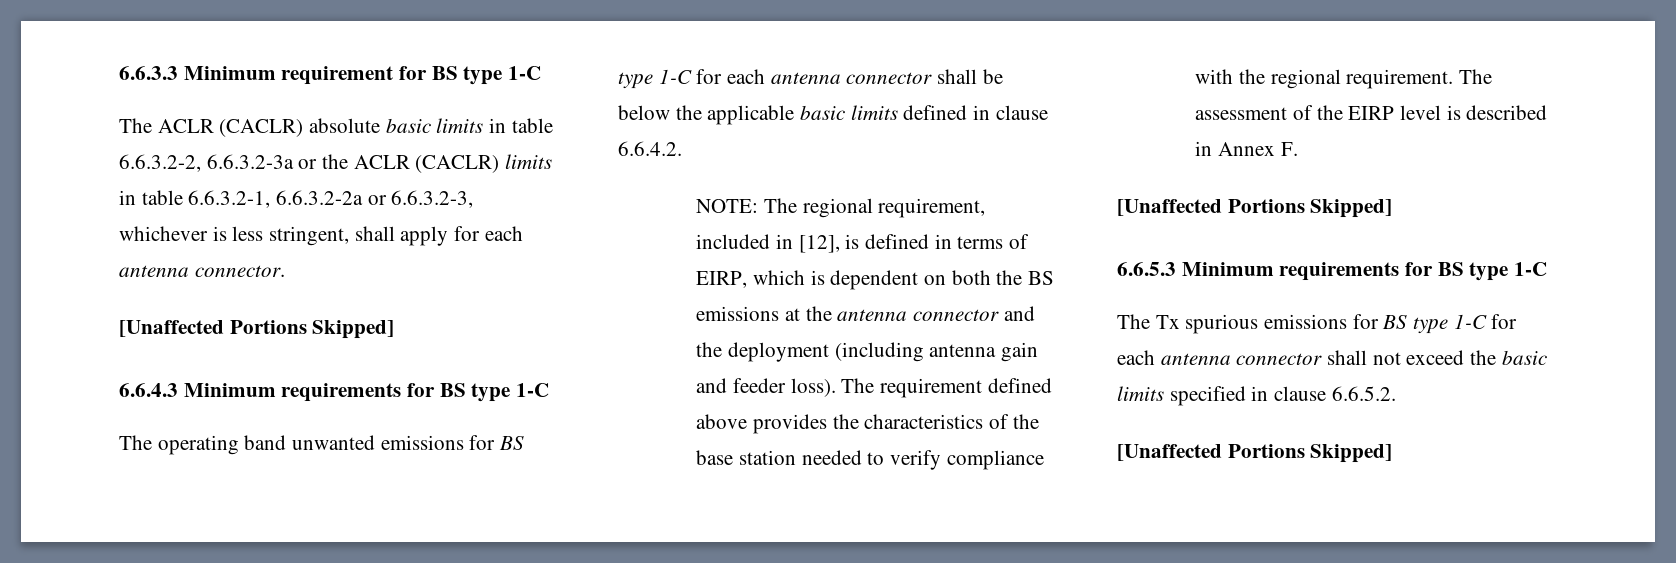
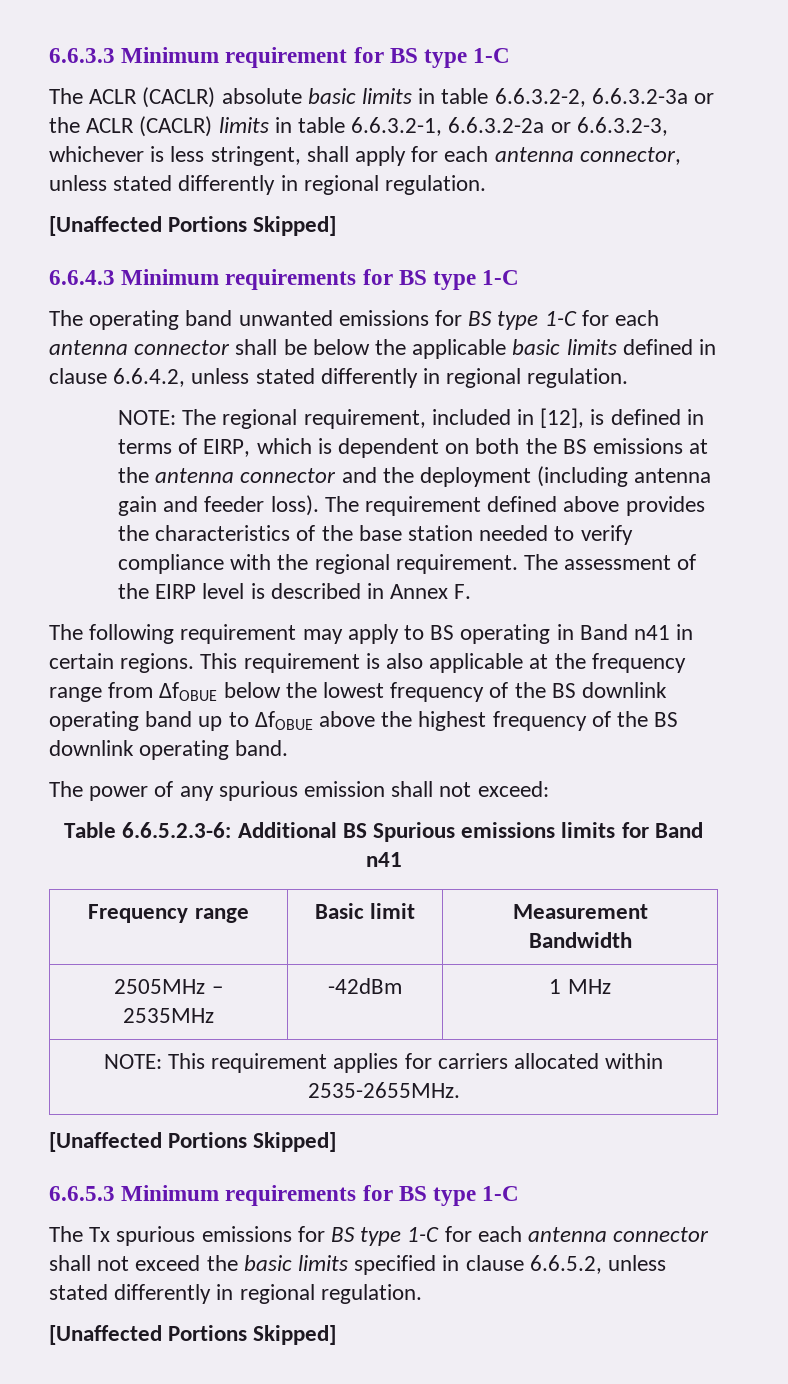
- The ACLR (CACLR) absolute basic limits in table 6.6.3.2-2, 6.6.3.2-3a or the ACLR (CACLR) limits in table 6.6.3.2-1, 6.6.3.2-2a or 6.6.3.2-3, whichever is less stringent, shall apply for each antenna connector.
+ The ACLR (CACLR) absolute basic limits in table 6.6.3.2-2, 6.6.3.2-3a or the ACLR (CACLR) limits in table 6.6.3.2-1, 6.6.3.2-2a or 6.6.3.2-3, whichever is less stringent, shall apply for each antenna connector, unless stated differently in regional regulation.
- The operating band unwanted emissions for BS type 1-C for each antenna connector shall be below the applicable basic limits defined in clause 6.6.4.2.
+ The operating band unwanted emissions for BS type 1-C for each antenna connector shall be below the applicable basic limits defined in clause 6.6.4.2, unless stated differently in regional regulation.
+ The following requirement may apply to BS operating in Band n41 in certain regions. This requirement is also applicable at the frequency range from ΔfOBUE below the lowest frequency of the BS downlink operating band up to ΔfOBUE above the highest frequency of the BS downlink operating band.
+ The power of any spurious emission shall not exceed:
+ Table 6.6.5.2.3-6: Additional BS Spurious emissions limits for Band n41
+ Frequency range | Basic limit | Measurement Bandwidth
+ 2505MHz – 2535MHz | -42dBm | 1 MHz
+ NOTE: This requirement applies for carriers allocated within 2535-2655MHz.
- The Tx spurious emissions for BS type 1-C for each antenna connector shall not exceed the basic limits specified in clause 6.6.5.2.
+ The Tx spurious emissions for BS type 1-C for each antenna connector shall not exceed the basic limits specified in clause 6.6.5.2, unless stated differently in regional regulation.

